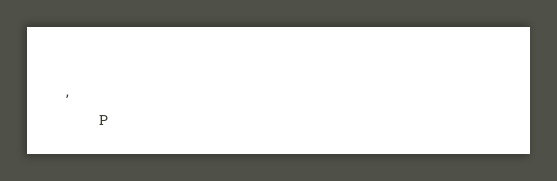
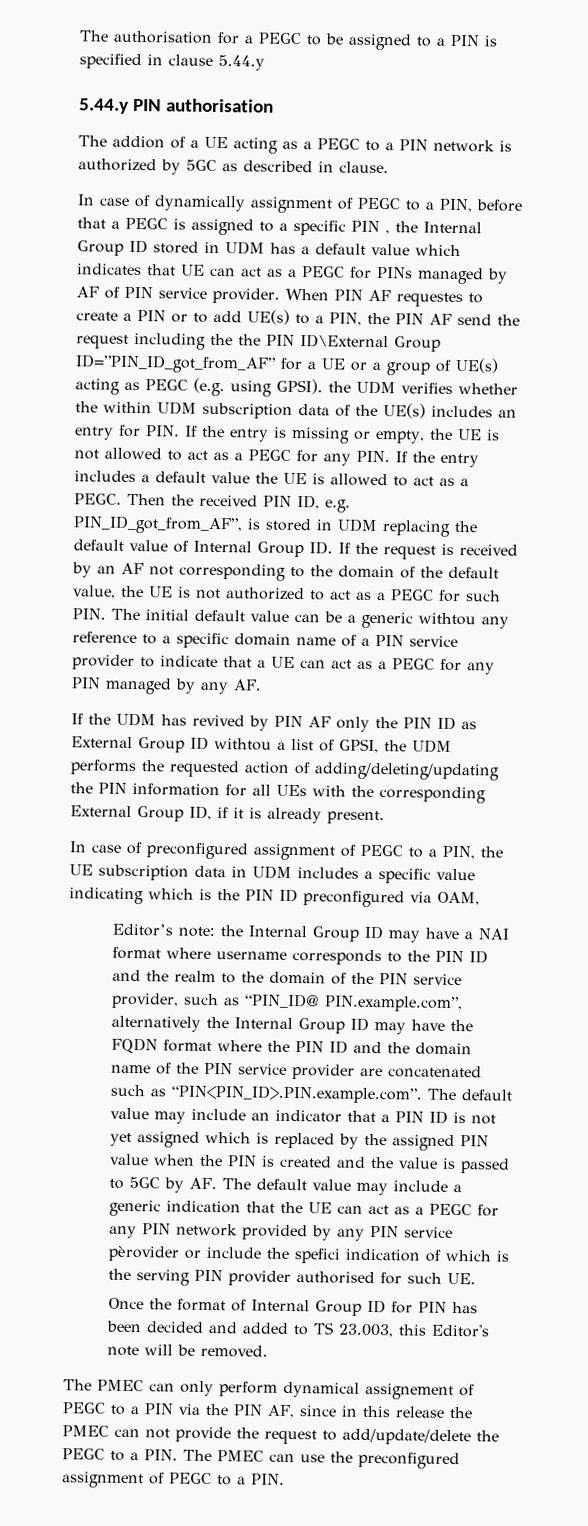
- ,
- P
+ The authorisation for a PEGC to be assigned to a PIN is specified in clause 5.44.y
+ 5.44.y PIN authorisation
+ The addion of a UE acting as a PEGC to a PIN network is authorized by 5GC as described in clause.
+ In case of dynamically assignment of PEGC to a PIN, before that a PEGC is assigned to a specific PIN , the Internal Group ID stored in UDM has a default value which indicates that UE can act as a PEGC for PINs managed by AF of PIN service provider. When PIN AF requestes to create a PIN or to add UE(s) to a PIN, the PIN AF send the request including the the PIN ID\External Group ID=”PIN_ID_got_from_AF” for a UE or a group of UE(s) acting as PEGC (e.g. using GPSI). the UDM verifies whether the within UDM subscription data of the UE(s) includes an entry for PIN. If the entry is missing or empty, the UE is not allowed to act as a PEGC for any PIN. If the entry includes a default value the UE is allowed to act as a PEGC. Then the received PIN ID, e.g. PIN_ID_got_from_AF”, is stored in UDM replacing the default value of Internal Group ID. If the request is received by an AF not corresponding to the domain of the default value, the UE is not authorized to act as a PEGC for such PIN. The initial default value can be a generic withtou any reference to a specific domain name of a PIN service provider to indicate that a UE can act as a PEGC for any PIN managed by any AF.
+ If the UDM has revived by PIN AF only the PIN ID as External Group ID withtou a list of GPSI, the UDM performs the requested action of adding/deleting/updating the PIN information for all UEs with the corresponding External Group ID, if it is already present.
+ In case of preconfigured assignment of PEGC to a PIN, the UE subscription data in UDM includes a specific value indicating which is the PIN ID preconfigured via OAM,
+ Editor’s note: the Internal Group ID may have a NAI format where username corresponds to the PIN ID and the realm to the domain of the PIN service provider, such as “PIN_ID@ PIN.example.com”, alternatively the Internal Group ID may have the FQDN format where the PIN ID and the domain name of the PIN service provider are concatenated such as “PIN<PIN_ID>.PIN.example.com”. The default value may include an indicator that a PIN ID is not yet assigned which is replaced by the assigned PIN value when the PIN is created and the value is passed to 5GC by AF. The default value may include a generic indication that the UE can act as a PEGC for any PIN network provided by any PIN service pèrovider or include the spefici indication of which is the serving PIN provider authorised for such UE.
+ Once the format of Internal Group ID for PIN has been decided and added to TS 23.003, this Editor's note will be removed.
+ The PMEC can only perform dynamical assignement of PEGC to a PIN via the PIN AF, since in this release the PMEC can not provide the request to add/update/delete the PEGC to a PIN. The PMEC can use the preconfigured assignment of PEGC to a PIN.

